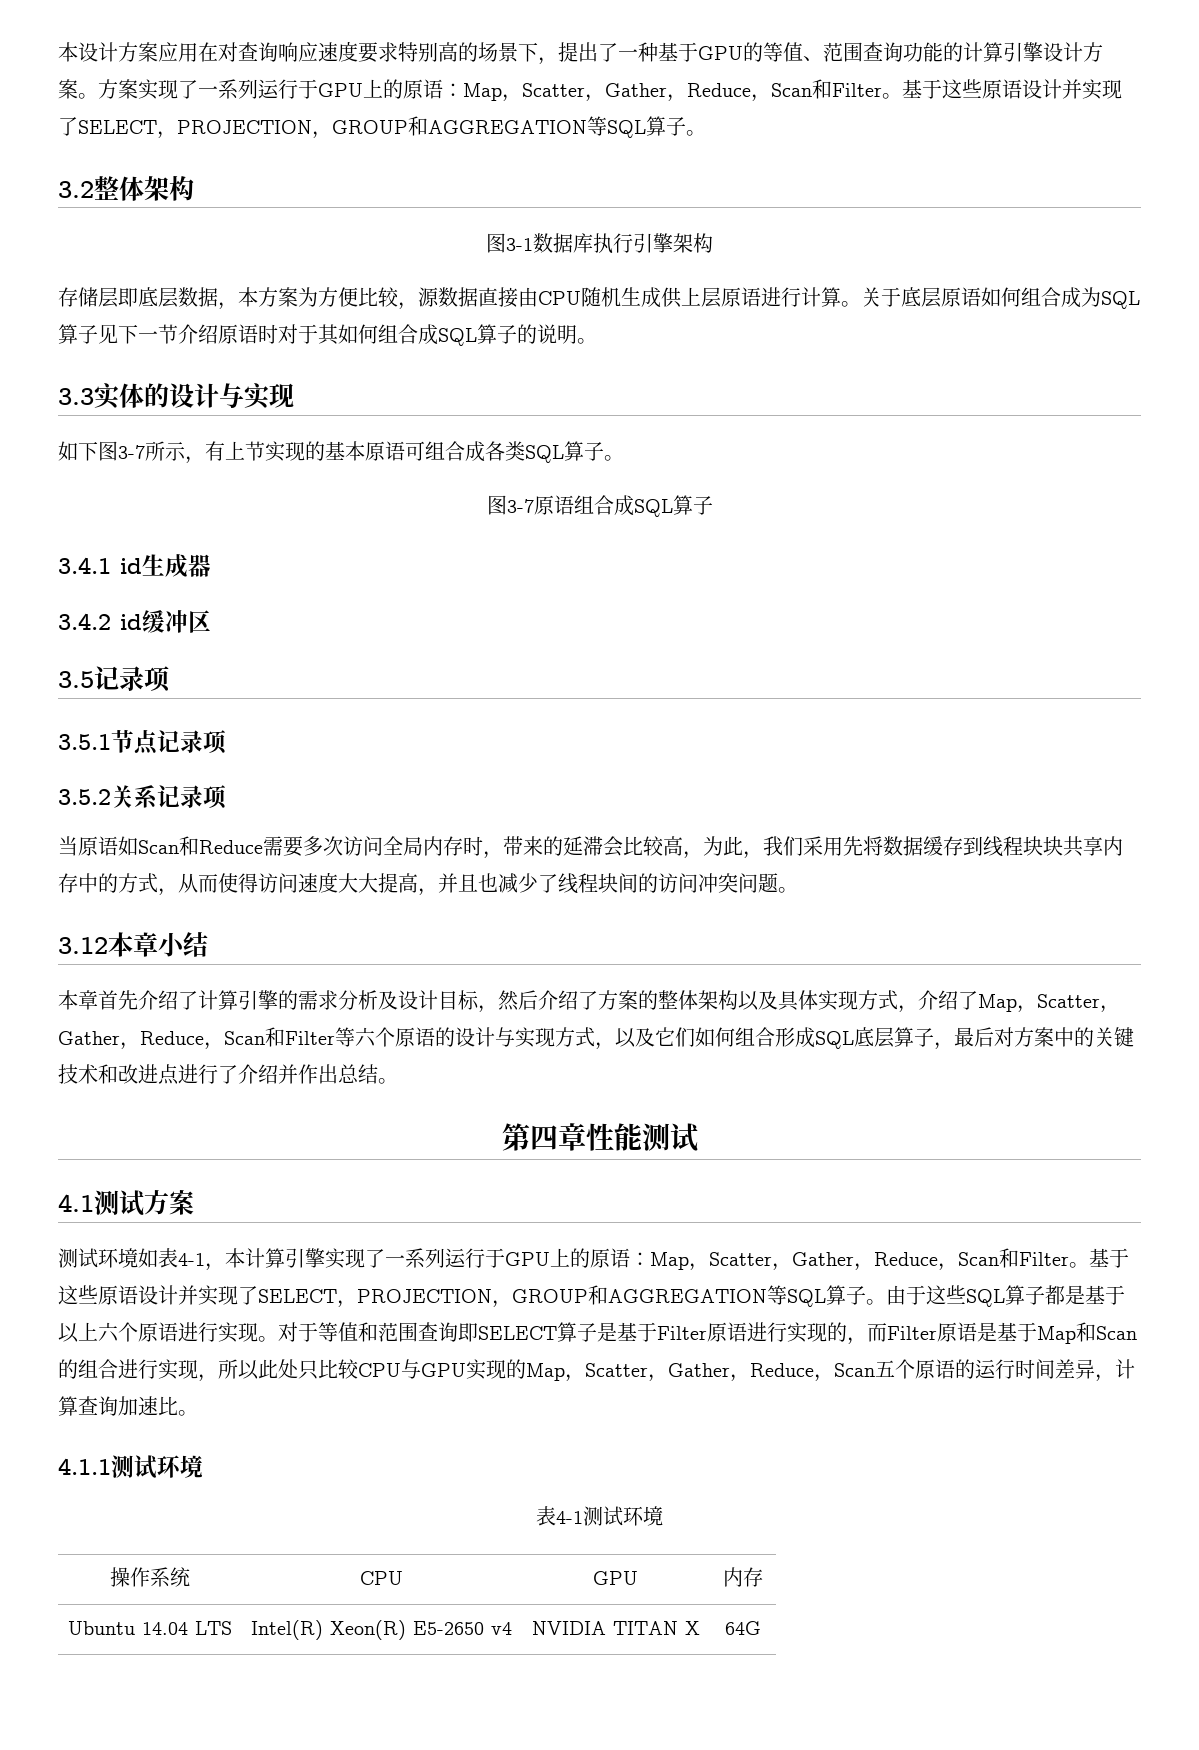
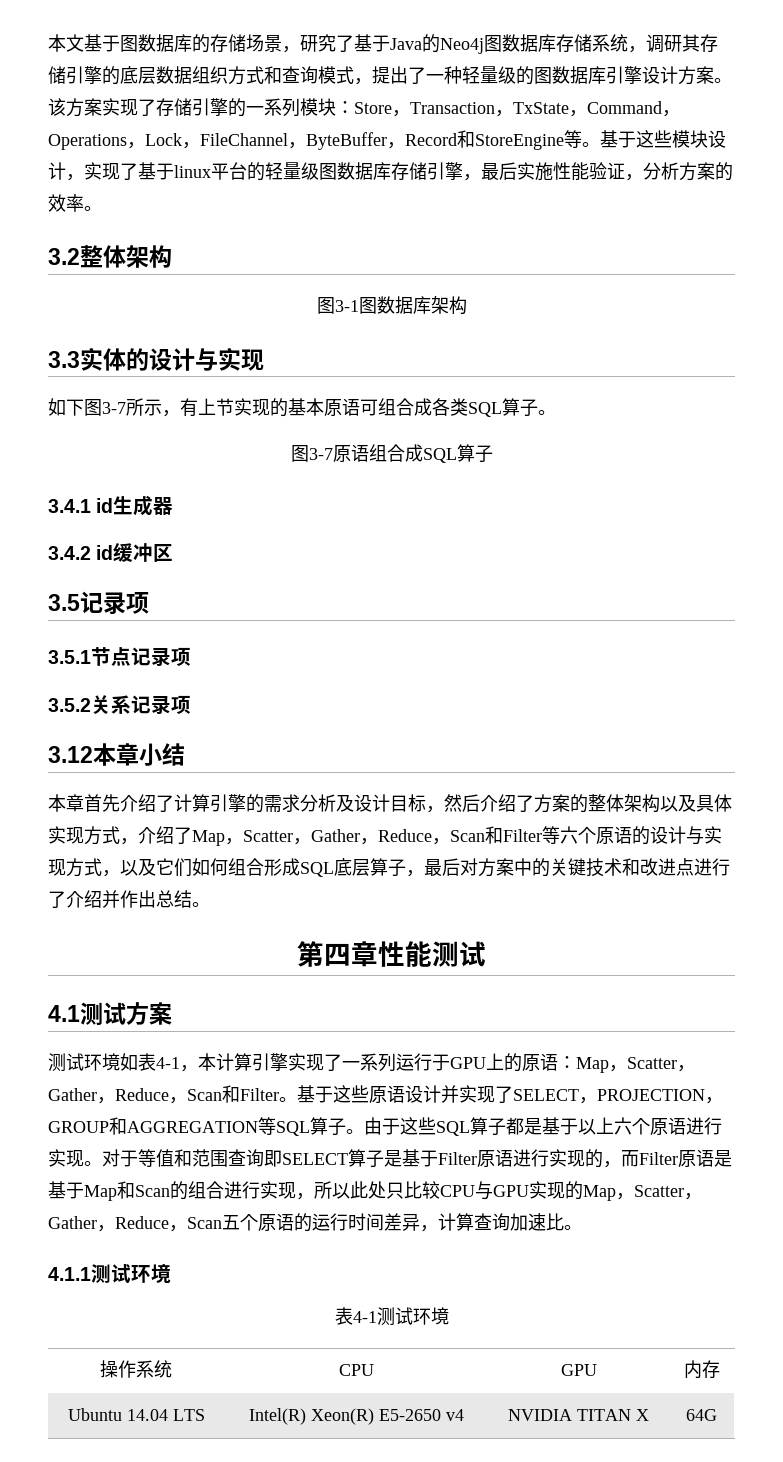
- 本设计方案应用在对查询响应速度要求特别高的场景下，提出了一种基于GPU的等值、范围查询功能的计算引擎设计方案。
+ 本文基于图数据库的存储场景，研究了基于Java的Neo4j图数据库存储系统，调研其存储引擎的底层数据组织方式和查询模式，提出了一种轻量级的图数据库引擎设计方案。
- 方案实现了一系列运行于GPU上的原语：Map，Scatter，Gather，Reduce，Scan和Filter。基于这些原语设计并实现了SELECT，PROJECTION，GROUP和AGGREGATION等SQL算子。
+ 该方案实现了存储引擎的一系列模块：Store，Transaction，TxState，Command，Operations，Lock，FileChannel，ByteBuffer，Record和StoreEngine等。基于这些模块设计，实现了基于linux平台的轻量级图数据库存储引擎，最后实施性能验证，分析方案的效率。
- 图3-1数据库执行引擎架构
- 存储层即底层数据，本方案为方便比较，源数据直接由CPU随机生成供上层原语进行计算。关于底层原语如何组合成为SQL算子见下一节介绍原语时对于其如何组合成SQL算子的说明。
+ 图3-1图数据库架构
- 当原语如Scan和Reduce需要多次访问全局内存时，带来的延滞会比较高，为此，我们采用先将数据缓存到线程块块共享内存中的方式，从而使得访问速度大大提高，并且也减少了线程块间的访问冲突问题。

